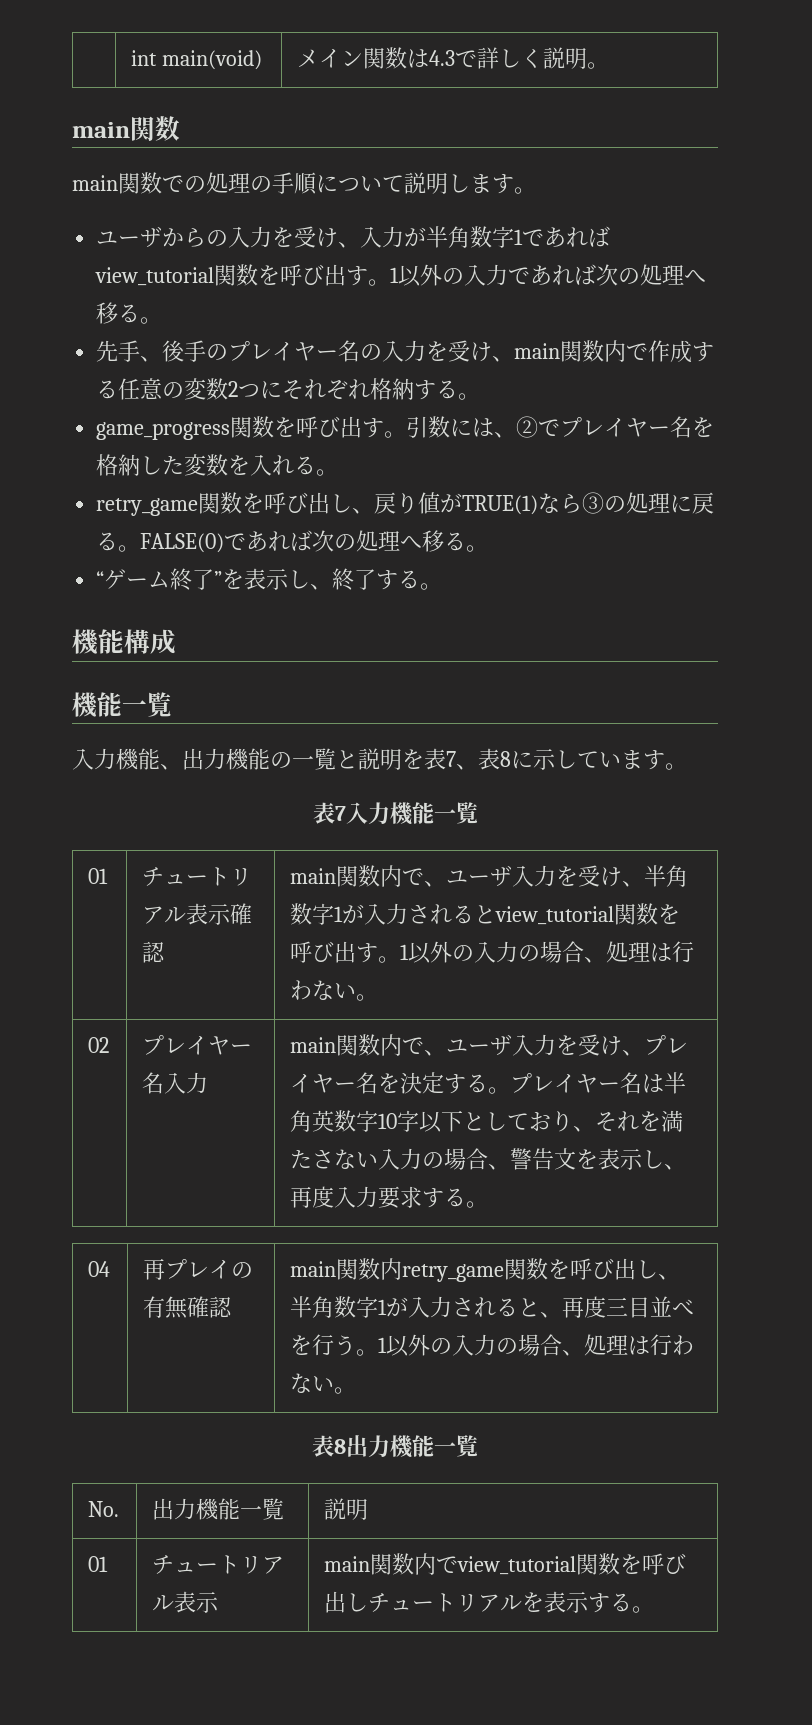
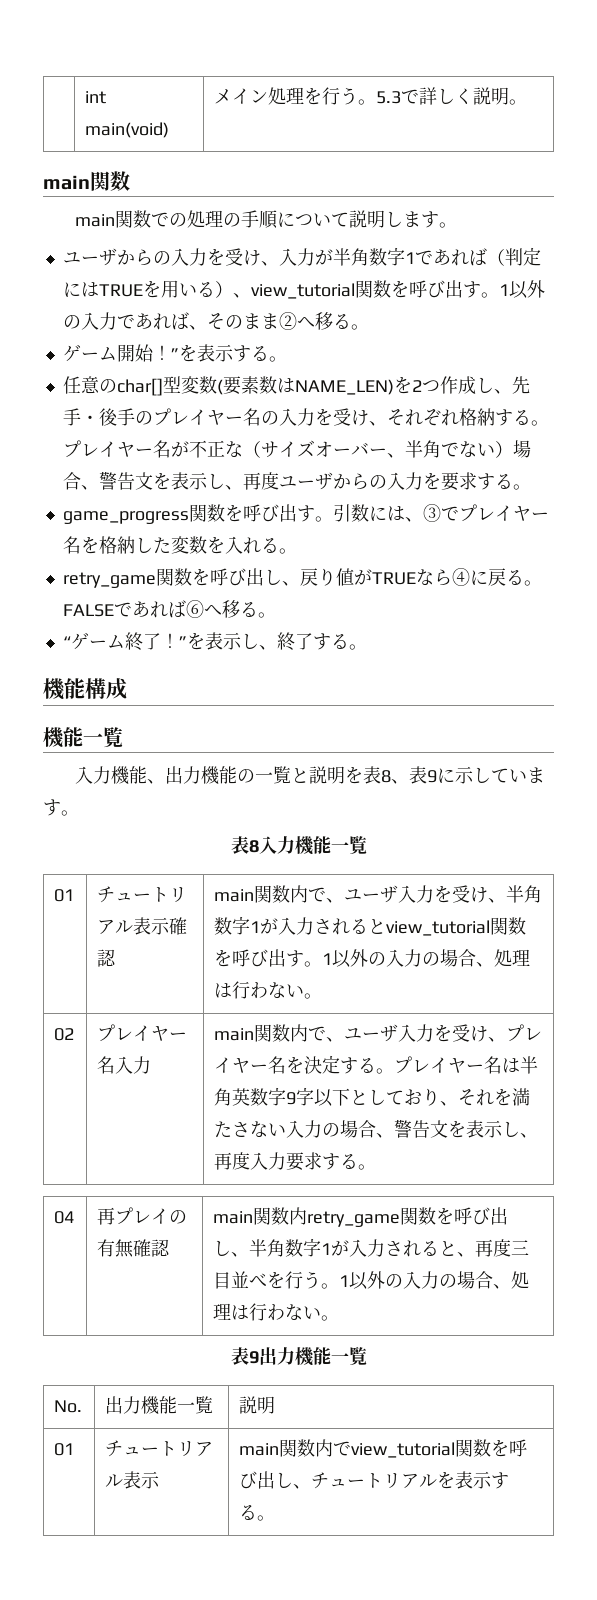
- | int main(void) | メイン関数は4.3で詳しく説明。
+ | int main(void) | メイン処理を行う。5.3で詳しく説明。
- ユーザからの入力を受け、入力が半角数字1であればview_tutorial関数を呼び出す。
+ ユーザからの入力を受け、入力が半角数字1であれば（判定にはTRUEを用いる）、view_tutorial関数を呼び出す。
- 1以外の入力であれば次の処理へ移る。
- 先手、後手のプレイヤー名の入力を受け、main関数内で作成する任意の変数2つにそれぞれ格納する。
+ 1以外の入力であれば、そのまま②へ移る。
+ ゲーム開始！”を表示する。
+ 任意のchar[]型変数(要素数はNAME_LEN)を2つ作成し、先手・後手のプレイヤー名の入力を受け、それぞれ格納する。プレイヤー名が不正な（サイズオーバー、半角でない）場合、警告文を表示し、再度ユーザからの入力を要求する。
- 引数には、②でプレイヤー名を格納した変数を入れる。
+ 引数には、③でプレイヤー名を格納した変数を入れる。
- retry_game関数を呼び出し、戻り値がTRUE(1)なら③の処理に戻る。
+ retry_game関数を呼び出し、戻り値がTRUEなら④に戻る。
- FALSE(0)であれば次の処理へ移る。
+ FALSEであれば⑥へ移る。
- “ゲーム終了”を表示し、終了する。
+ “ゲーム終了！”を表示し、終了する。
- 入力機能、出力機能の一覧と説明を表7、表8に示しています。
+ 入力機能、出力機能の一覧と説明を表8、表9に示しています。
- 表7入力機能一覧
+ 表8入力機能一覧
- プレイヤー名は半角英数字10字以下としており、それを満たさない入力の場合、警告文を表示し、再度入力要求する。
+ プレイヤー名は半角英数字9字以下としており、それを満たさない入力の場合、警告文を表示し、再度入力要求する。
- 表8出力機能一覧
+ 表9出力機能一覧
- 01 | チュートリアル表示 | main関数内でview_tutorial関数を呼び出しチュートリアルを表示する。
+ 01 | チュートリアル表示 | main関数内でview_tutorial関数を呼び出し、チュートリアルを表示する。

